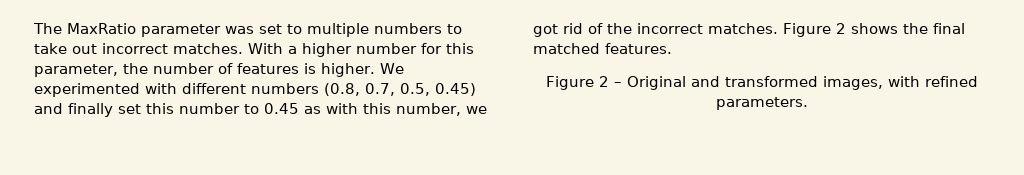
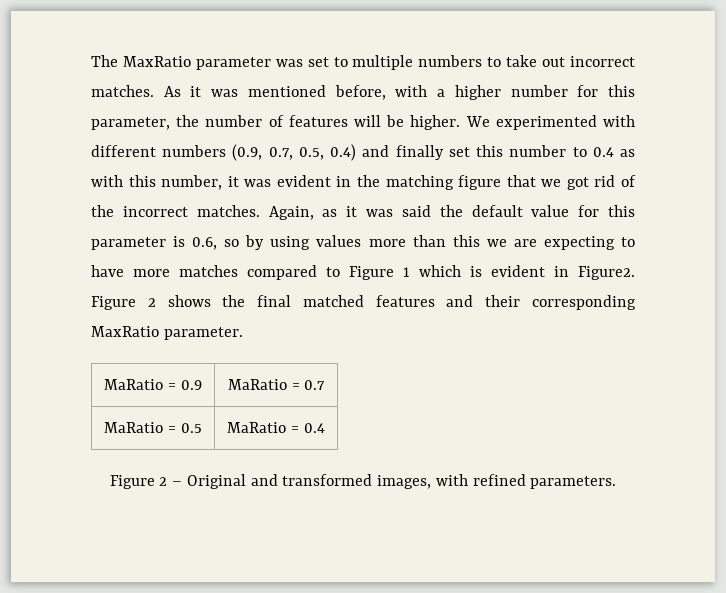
- With a higher number for this parameter, the number of features is higher.
+ As it was mentioned before, with a higher number for this parameter, the number of features will be higher.
- We experimented with different numbers (0.8, 0.7, 0.5, 0.45) and finally set this number to 0.45 as with this number, we got rid of the incorrect matches.
+ We experimented with different numbers (0.9, 0.7, 0.5, 0.4) and finally set this number to 0.4 as with this number, it was evident in the matching figure that we got rid of the incorrect matches.
+ Again, as it was said the default value for this parameter is 0.6, so by using values more than this we are expecting to have more matches compared to Figure 1 which is evident in Figure2.
- Figure 2 shows the final matched features.
+ Figure 2 shows the final matched features and their corresponding MaxRatio parameter.
+ MaRatio = 0.9 | MaRatio = 0.7
+ MaRatio = 0.5 | MaRatio = 0.4

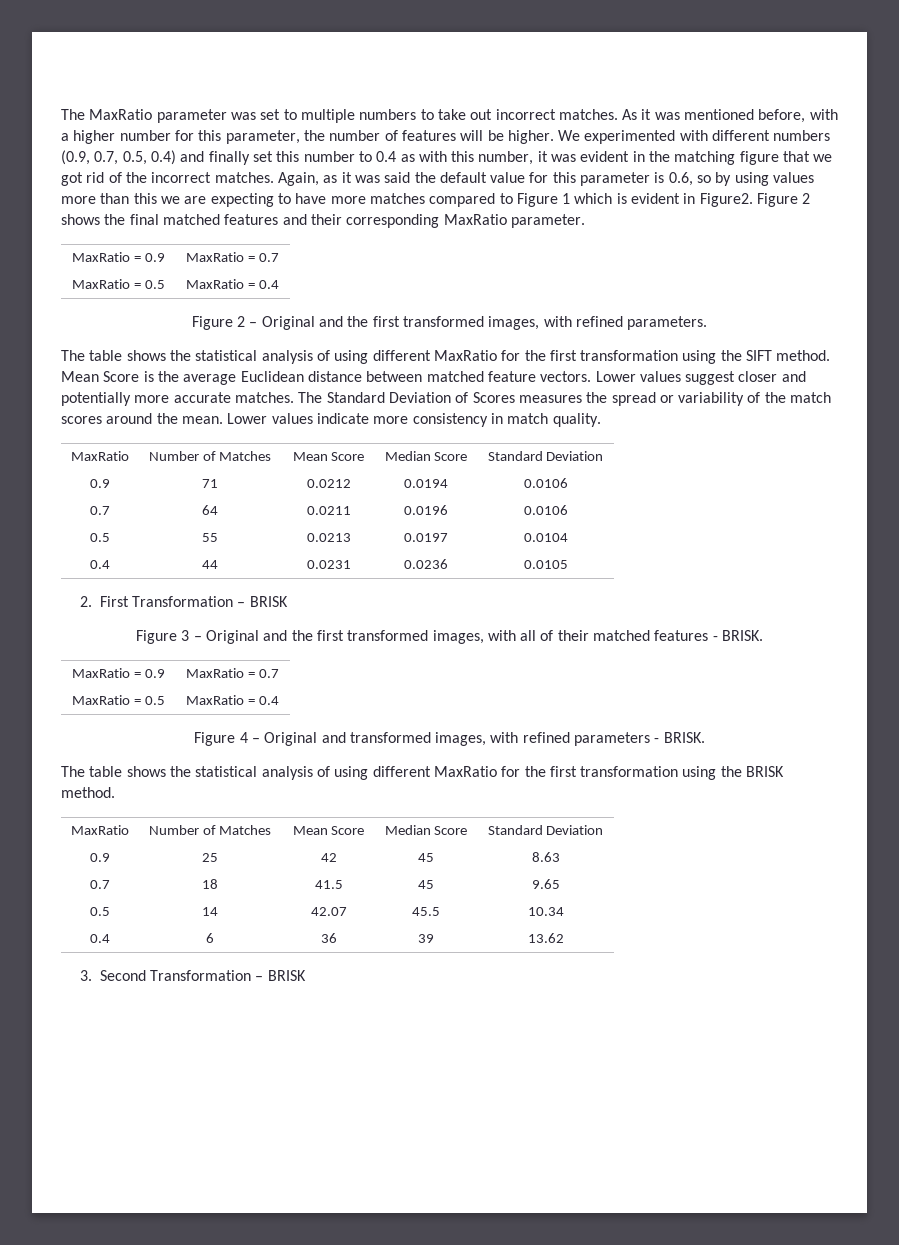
  Figure 2 shows the final matched features and their corresponding MaxRatio parameter.
- MaRatio = 0.9 | MaRatio = 0.7
- MaRatio = 0.5 | MaRatio = 0.4
+ MaxRatio = 0.9 | MaxRatio = 0.7
+ MaxRatio = 0.5 | MaxRatio = 0.4
- Figure 2 – Original and transformed images, with refined parameters.
+ Figure 2 – Original and the first transformed images, with refined parameters.
+ The table shows the statistical analysis of using different MaxRatio for the first transformation using the SIFT method. Mean Score is the average Euclidean distance between matched feature vectors. Lower values suggest closer and potentially more accurate matches. The Standard Deviation of Scores measures the spread or variability of the match scores around the mean. Lower values indicate more consistency in match quality.
+ MaxRatio | Number of Matches | Mean Score | Median Score | Standard Deviation
+ 0.9 | 71 | 0.0212 | 0.0194 | 0.0106
+ 0.7 | 64 | 0.0211 | 0.0196 | 0.0106
+ 0.5 | 55 | 0.0213 | 0.0197 | 0.0104
+ 0.4 | 44 | 0.0231 | 0.0236 | 0.0105
+ 2. First Transformation – BRISK
+ Figure 3 – Original and the first transformed images, with all of their matched features - BRISK.
+ MaxRatio = 0.9 | MaxRatio = 0.7
+ MaxRatio = 0.5 | MaxRatio = 0.4
+ Figure 4 – Original and transformed images, with refined parameters - BRISK.
+ The table shows the statistical analysis of using different MaxRatio for the first transformation using the BRISK method.
+ MaxRatio | Number of Matches | Mean Score | Median Score | Standard Deviation
+ 0.9 | 25 | 42 | 45 | 8.63
+ 0.7 | 18 | 41.5 | 45 | 9.65
+ 0.5 | 14 | 42.07 | 45.5 | 10.34
+ 0.4 | 6 | 36 | 39 | 13.62
+ 3. Second Transformation – BRISK

